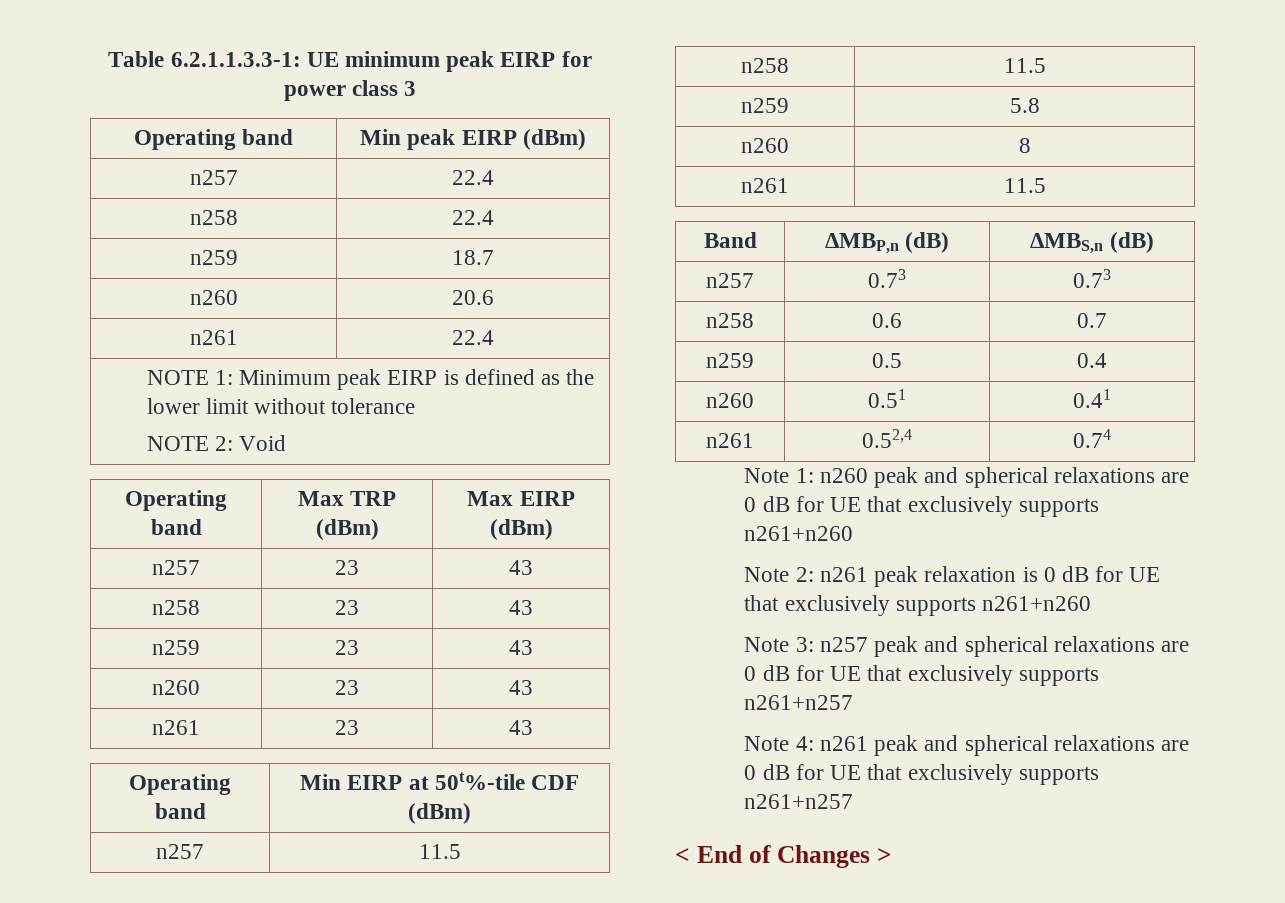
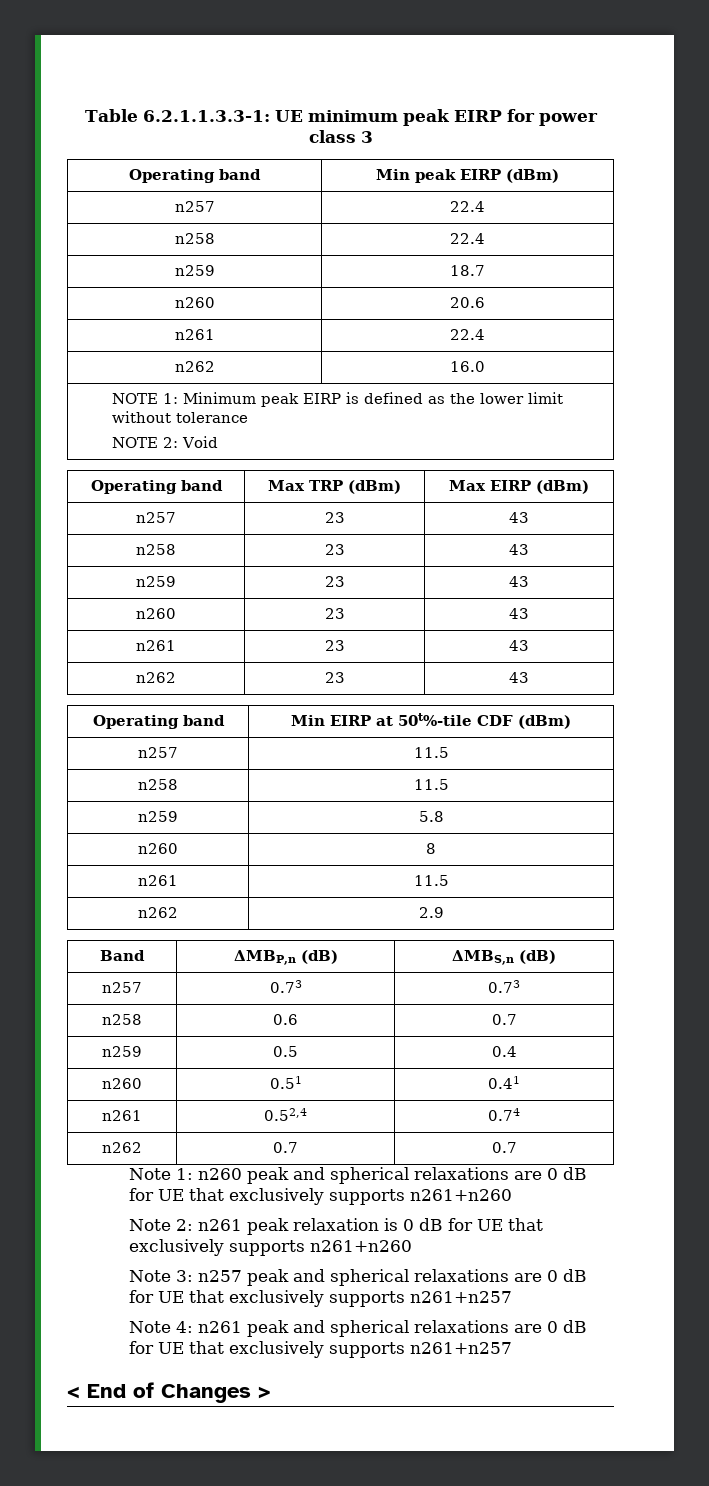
+ n262 | 16.0
+ n262 | 23 | 43
+ n262 | 2.9
+ n262 | 0.7 | 0.7

